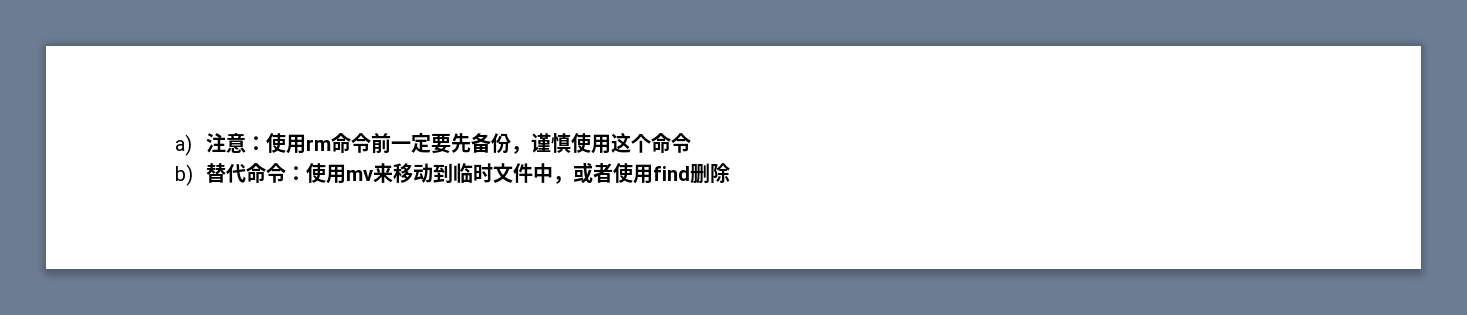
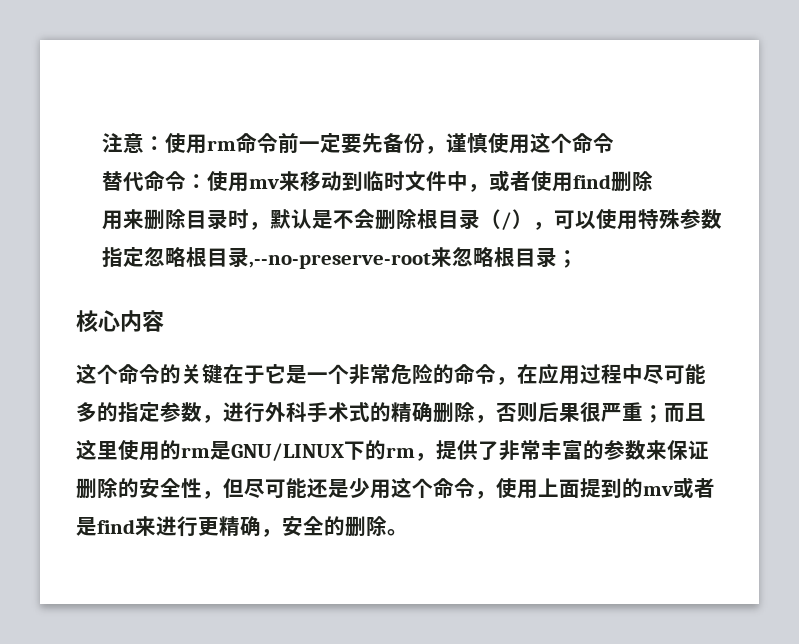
- a)注意：使用rm命令前一定要先备份，谨慎使用这个命令
+ 注意：使用rm命令前一定要先备份，谨慎使用这个命令
- b)替代命令：使用mv来移动到临时文件中，或者使用find删除
+ 替代命令：使用mv来移动到临时文件中，或者使用find删除
+ 用来删除目录时，默认是不会删除根目录（/），可以使用特殊参数指定忽略根目录,--no-preserve-root来忽略根目录；
+ 核心内容
+ 这个命令的关键在于它是一个非常危险的命令，在应用过程中尽可能多的指定参数，进行外科手术式的精确删除，否则后果很严重；而且这里使用的rm是GNU/LINUX下的rm，提供了非常丰富的参数来保证删除的安全性，但尽可能还是少用这个命令，使用上面提到的mv或者是find来进行更精确，安全的删除。

